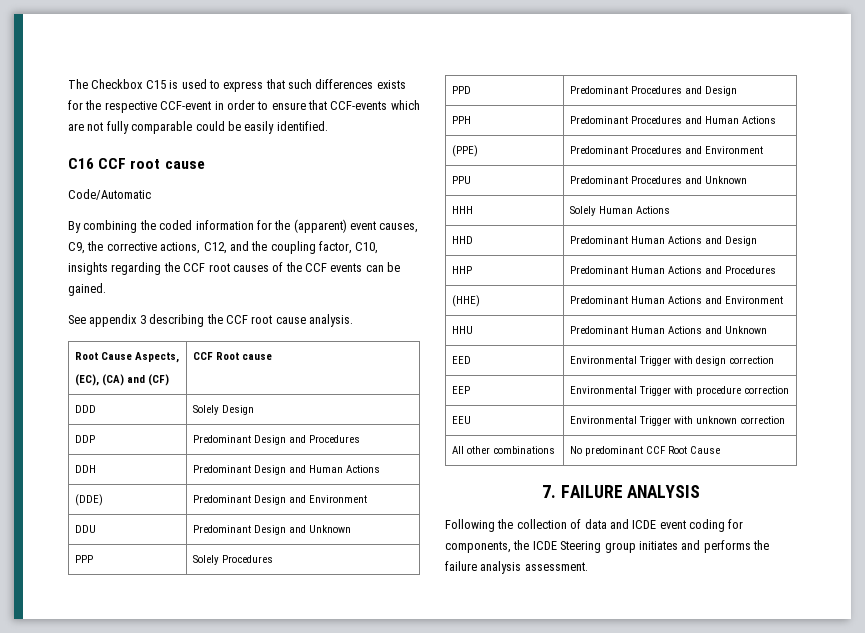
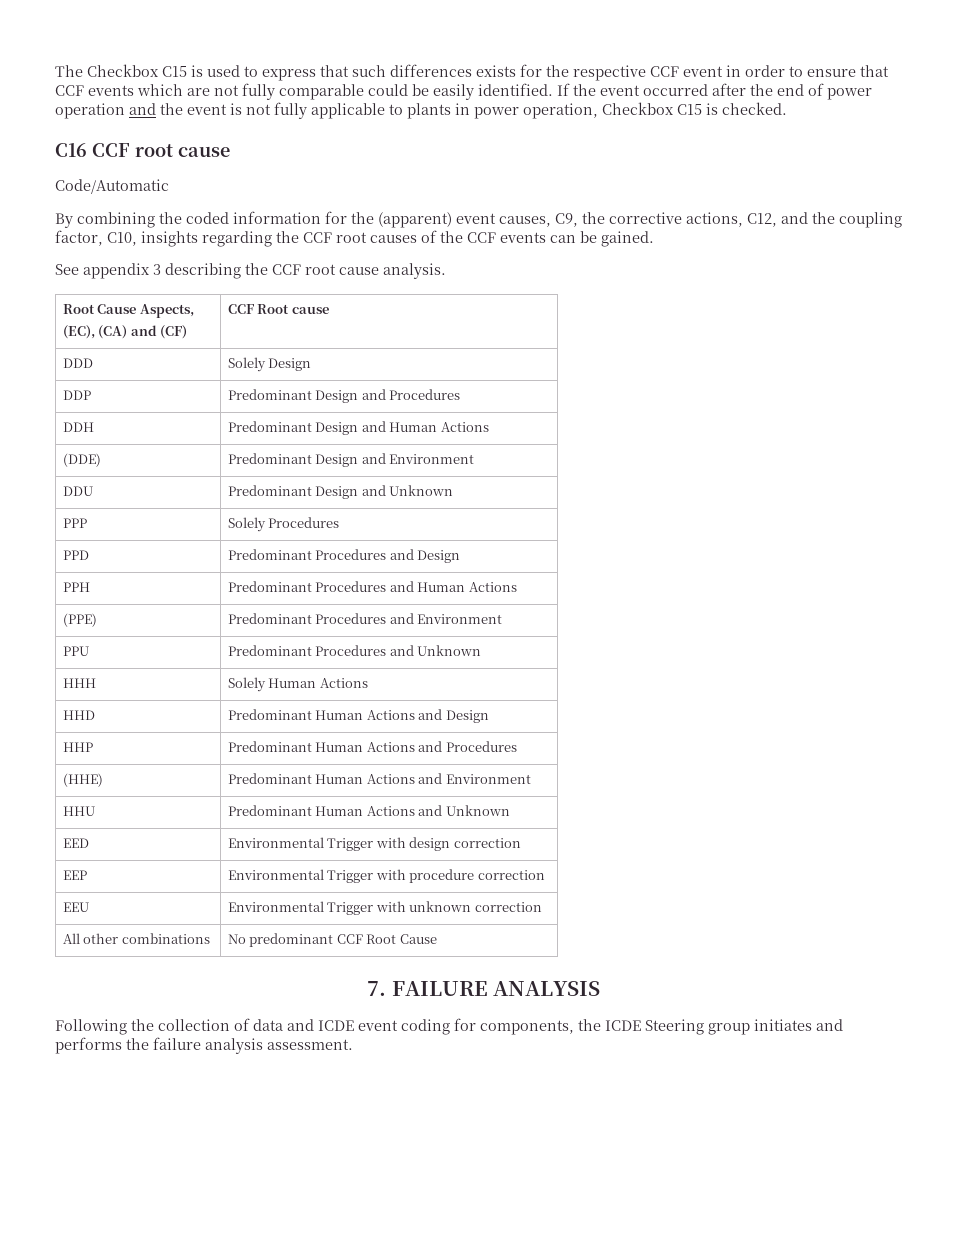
- The Checkbox C15 is used to express that such differences exists for the respective CCF-event in order to ensure that CCF-events which are not fully comparable could be easily identified.
+ The Checkbox C15 is used to express that such differences exists for the respective CCF event in order to ensure that CCF events which are not fully comparable could be easily identified. If the event occurred after the end of power operation and the event is not fully applicable to plants in power operation, Checkbox C15 is checked.

